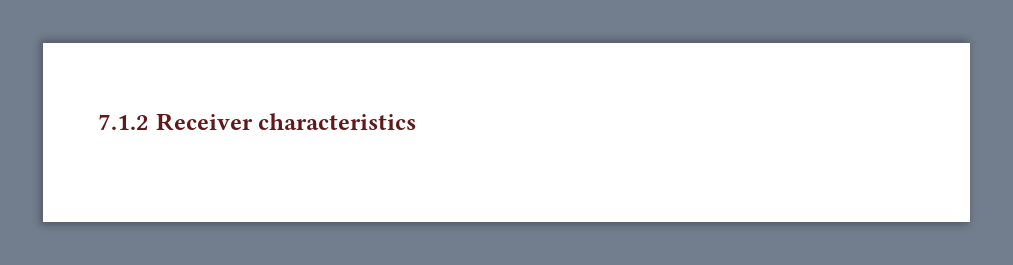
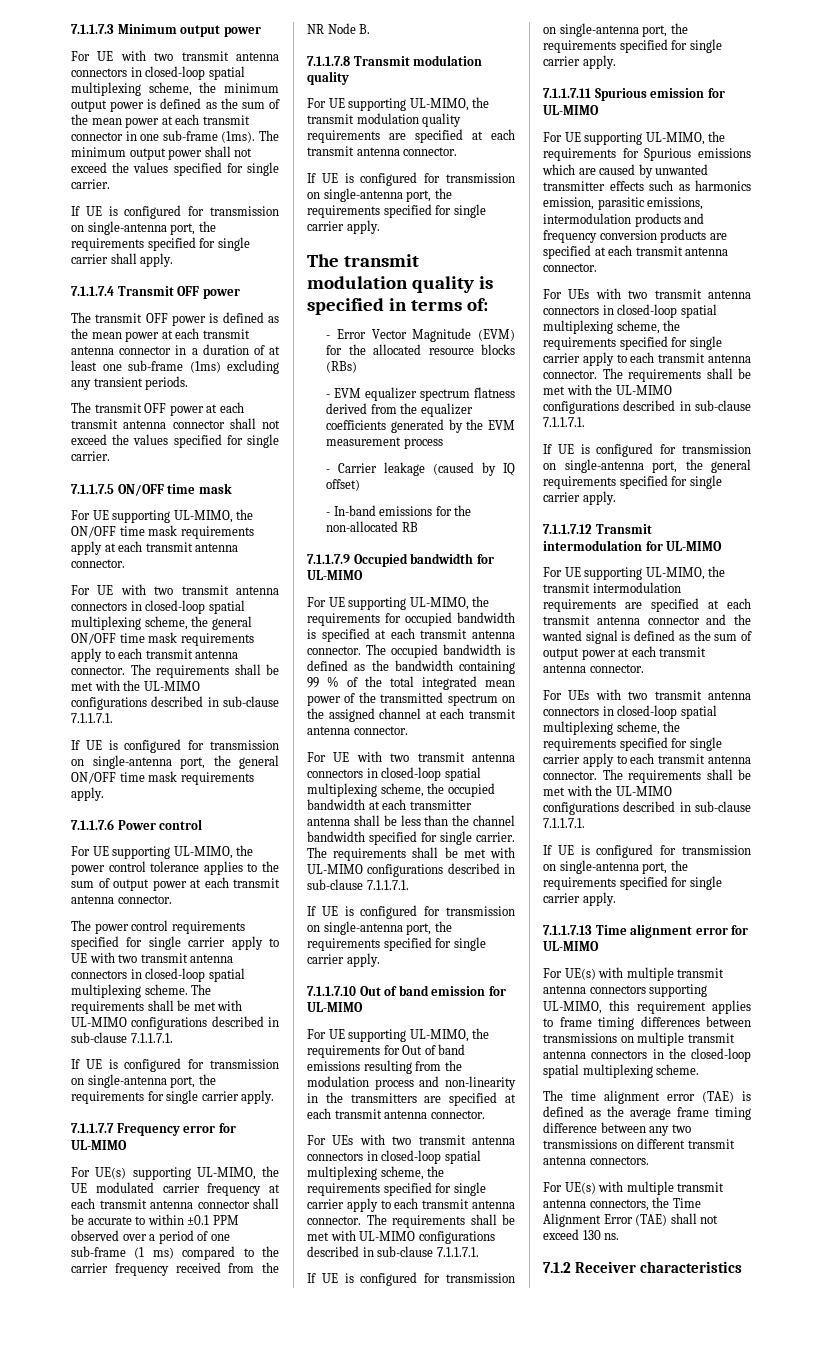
+ 7.1.1.7.3 Minimum output power
+ For UE with two transmit antenna connectors in closed-loop spatial multiplexing scheme, the minimum output power is defined as the sum of the mean power at each transmit connector in one sub-frame (1ms). The minimum output power shall not exceed the values specified for single carrier.
+ If UE is configured for transmission on single-antenna port, the requirements specified for single carrier shall apply.
+ 7.1.1.7.4 Transmit OFF power
+ The transmit OFF power is defined as the mean power at each transmit antenna connector in a duration of at least one sub-frame (1ms) excluding any transient periods.
+ The transmit OFF power at each transmit antenna connector shall not exceed the values specified for single carrier.
+ 7.1.1.7.5 ON/OFF time mask
+ For UE supporting UL-MIMO, the ON/OFF time mask requirements apply at each transmit antenna connector.
+ For UE with two transmit antenna connectors in closed-loop spatial multiplexing scheme, the general ON/OFF time mask requirements apply to each transmit antenna connector. The requirements shall be met with the UL-MIMO configurations described in sub-clause 7.1.1.7.1.
+ If UE is configured for transmission on single-antenna port, the general ON/OFF time mask requirements apply.
+ 7.1.1.7.6 Power control
+ For UE supporting UL-MIMO, the power control tolerance applies to the sum of output power at each transmit antenna connector.
+ The power control requirements specified for single carrier apply to UE with two transmit antenna connectors in closed-loop spatial multiplexing scheme. The requirements shall be met with UL-MIMO configurations described in sub-clause 7.1.1.7.1.
+ If UE is configured for transmission on single-antenna port, the requirements for single carrier apply.
+ 7.1.1.7.7 Frequency error for UL-MIMO
+ For UE(s) supporting UL-MIMO, the UE modulated carrier frequency at each transmit antenna connector shall be accurate to within ±0.1 PPM observed over a period of one sub-frame (1 ms) compared to the carrier frequency received from the NR Node B.
+ 7.1.1.7.8 Transmit modulation quality
+ For UE supporting UL-MIMO, the transmit modulation quality requirements are specified at each transmit antenna connector.
+ If UE is configured for transmission on single-antenna port, the requirements specified for single carrier apply.
+ The transmit modulation quality is specified in terms of:
+ - Error Vector Magnitude (EVM) for the allocated resource blocks (RBs)
+ - EVM equalizer spectrum flatness derived from the equalizer coefficients generated by the EVM measurement process
+ - Carrier leakage (caused by IQ offset)
+ - In-band emissions for the non-allocated RB
+ 7.1.1.7.9 Occupied bandwidth for UL-MIMO
+ For UE supporting UL-MIMO, the requirements for occupied bandwidth is specified at each transmit antenna connector. The occupied bandwidth is defined as the bandwidth containing 99 % of the total integrated mean power of the transmitted spectrum on the assigned channel at each transmit antenna connector.
+ For UE with two transmit antenna connectors in closed-loop spatial multiplexing scheme, the occupied bandwidth at each transmitter antenna shall be less than the channel bandwidth specified for single carrier. The requirements shall be met with UL-MIMO configurations described in sub-clause 7.1.1.7.1.
+ If UE is configured for transmission on single-antenna port, the requirements specified for single carrier apply.
+ 7.1.1.7.10 Out of band emission for UL-MIMO
+ For UE supporting UL-MIMO, the requirements for Out of band emissions resulting from the modulation process and non-linearity in the transmitters are specified at each transmit antenna connector.
+ For UEs with two transmit antenna connectors in closed-loop spatial multiplexing scheme, the requirements specified for single carrier apply to each transmit antenna connector. The requirements shall be met with UL-MIMO configurations described in sub-clause 7.1.1.7.1.
+ If UE is configured for transmission on single-antenna port, the requirements specified for single carrier apply.
+ 7.1.1.7.11 Spurious emission for UL-MIMO
+ For UE supporting UL-MIMO, the requirements for Spurious emissions which are caused by unwanted transmitter effects such as harmonics emission, parasitic emissions, intermodulation products and frequency conversion products are specified at each transmit antenna connector.
+ For UEs with two transmit antenna connectors in closed-loop spatial multiplexing scheme, the requirements specified for single carrier apply to each transmit antenna connector. The requirements shall be met with the UL-MIMO configurations described in sub-clause 7.1.1.7.1.
+ If UE is configured for transmission on single-antenna port, the general requirements specified for single carrier apply.
+ 7.1.1.7.12 Transmit intermodulation for UL-MIMO
+ For UE supporting UL-MIMO, the transmit intermodulation requirements are specified at each transmit antenna connector and the wanted signal is defined as the sum of output power at each transmit antenna connector.
+ For UEs with two transmit antenna connectors in closed-loop spatial multiplexing scheme, the requirements specified for single carrier apply to each transmit antenna connector. The requirements shall be met with the UL-MIMO configurations described in sub-clause 7.1.1.7.1.
+ If UE is configured for transmission on single-antenna port, the requirements specified for single carrier apply.
+ 7.1.1.7.13 Time alignment error for UL-MIMO
+ For UE(s) with multiple transmit antenna connectors supporting UL-MIMO, this requirement applies to frame timing differences between transmissions on multiple transmit antenna connectors in the closed-loop spatial multiplexing scheme.
+ The time alignment error (TAE) is defined as the average frame timing difference between any two transmissions on different transmit antenna connectors.
+ For UE(s) with multiple transmit antenna connectors, the Time Alignment Error (TAE) shall not exceed 130 ns.

